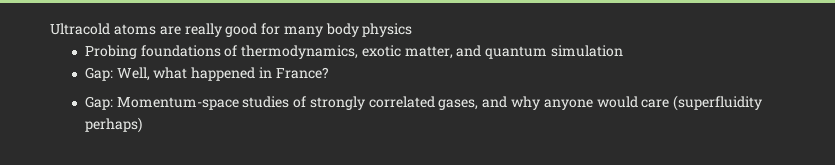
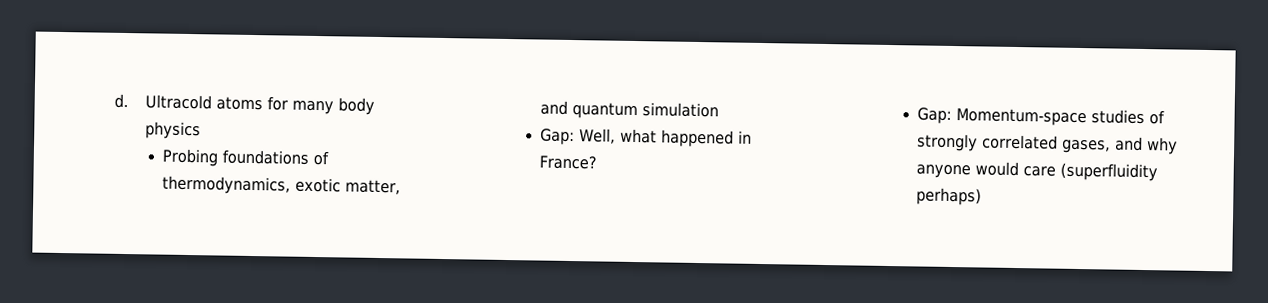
+ d.
- Ultracold atoms are really good for many body physics
+ Ultracold atoms for many body physics

